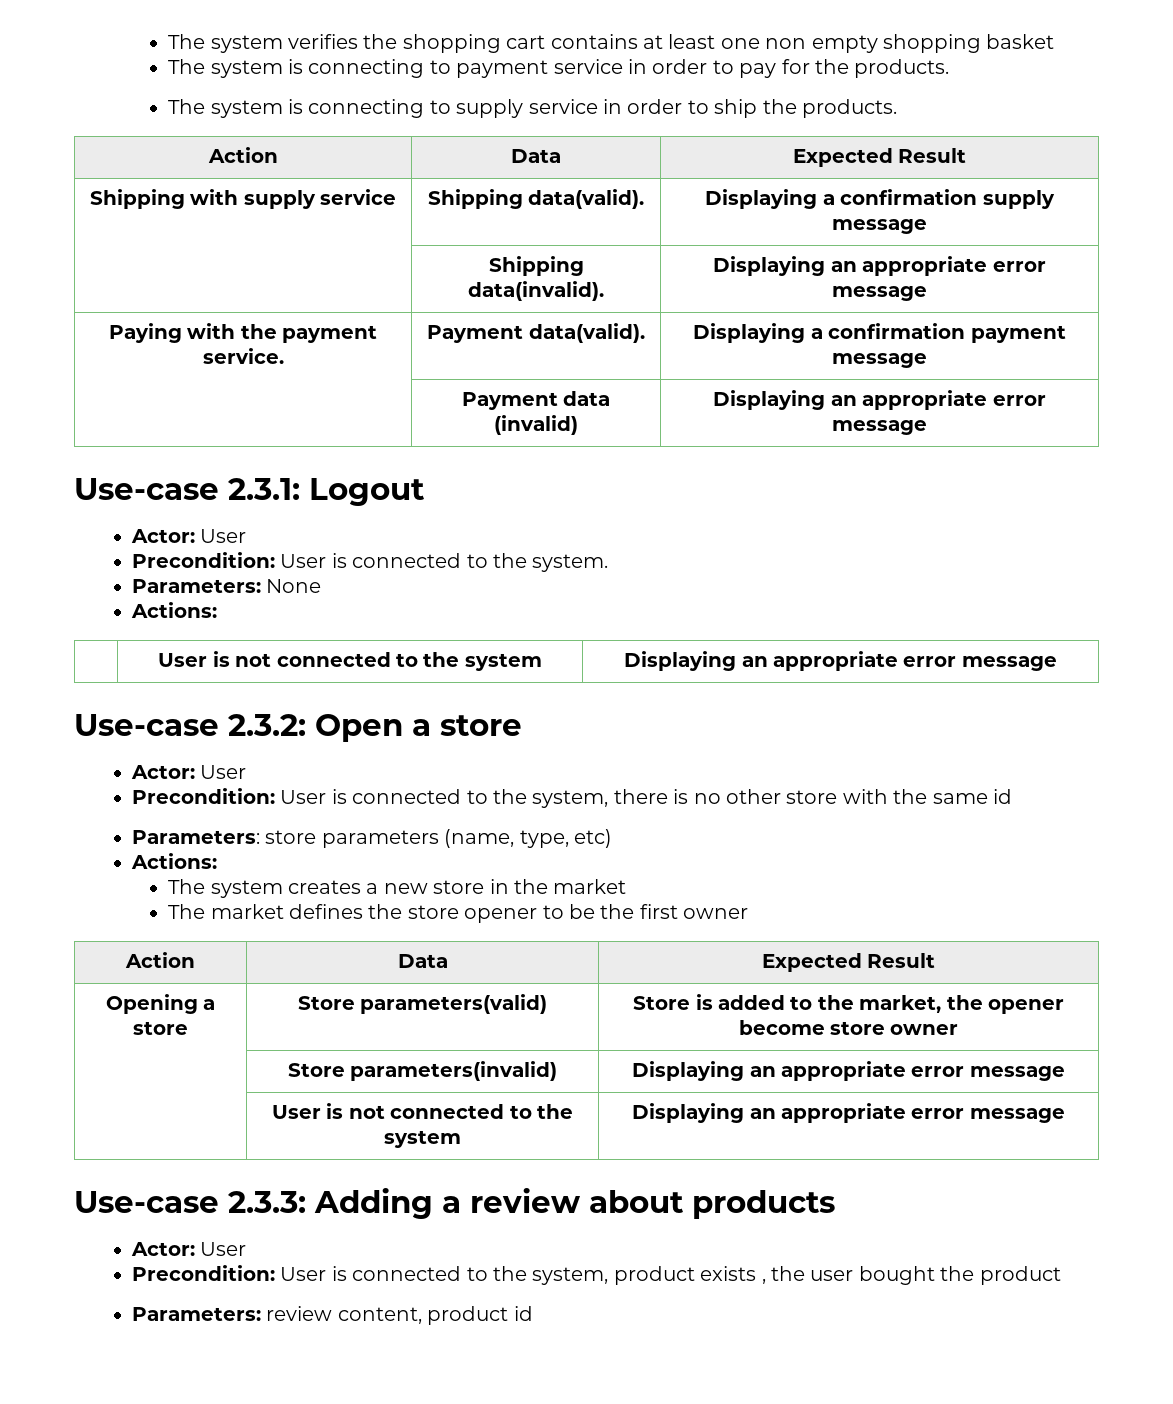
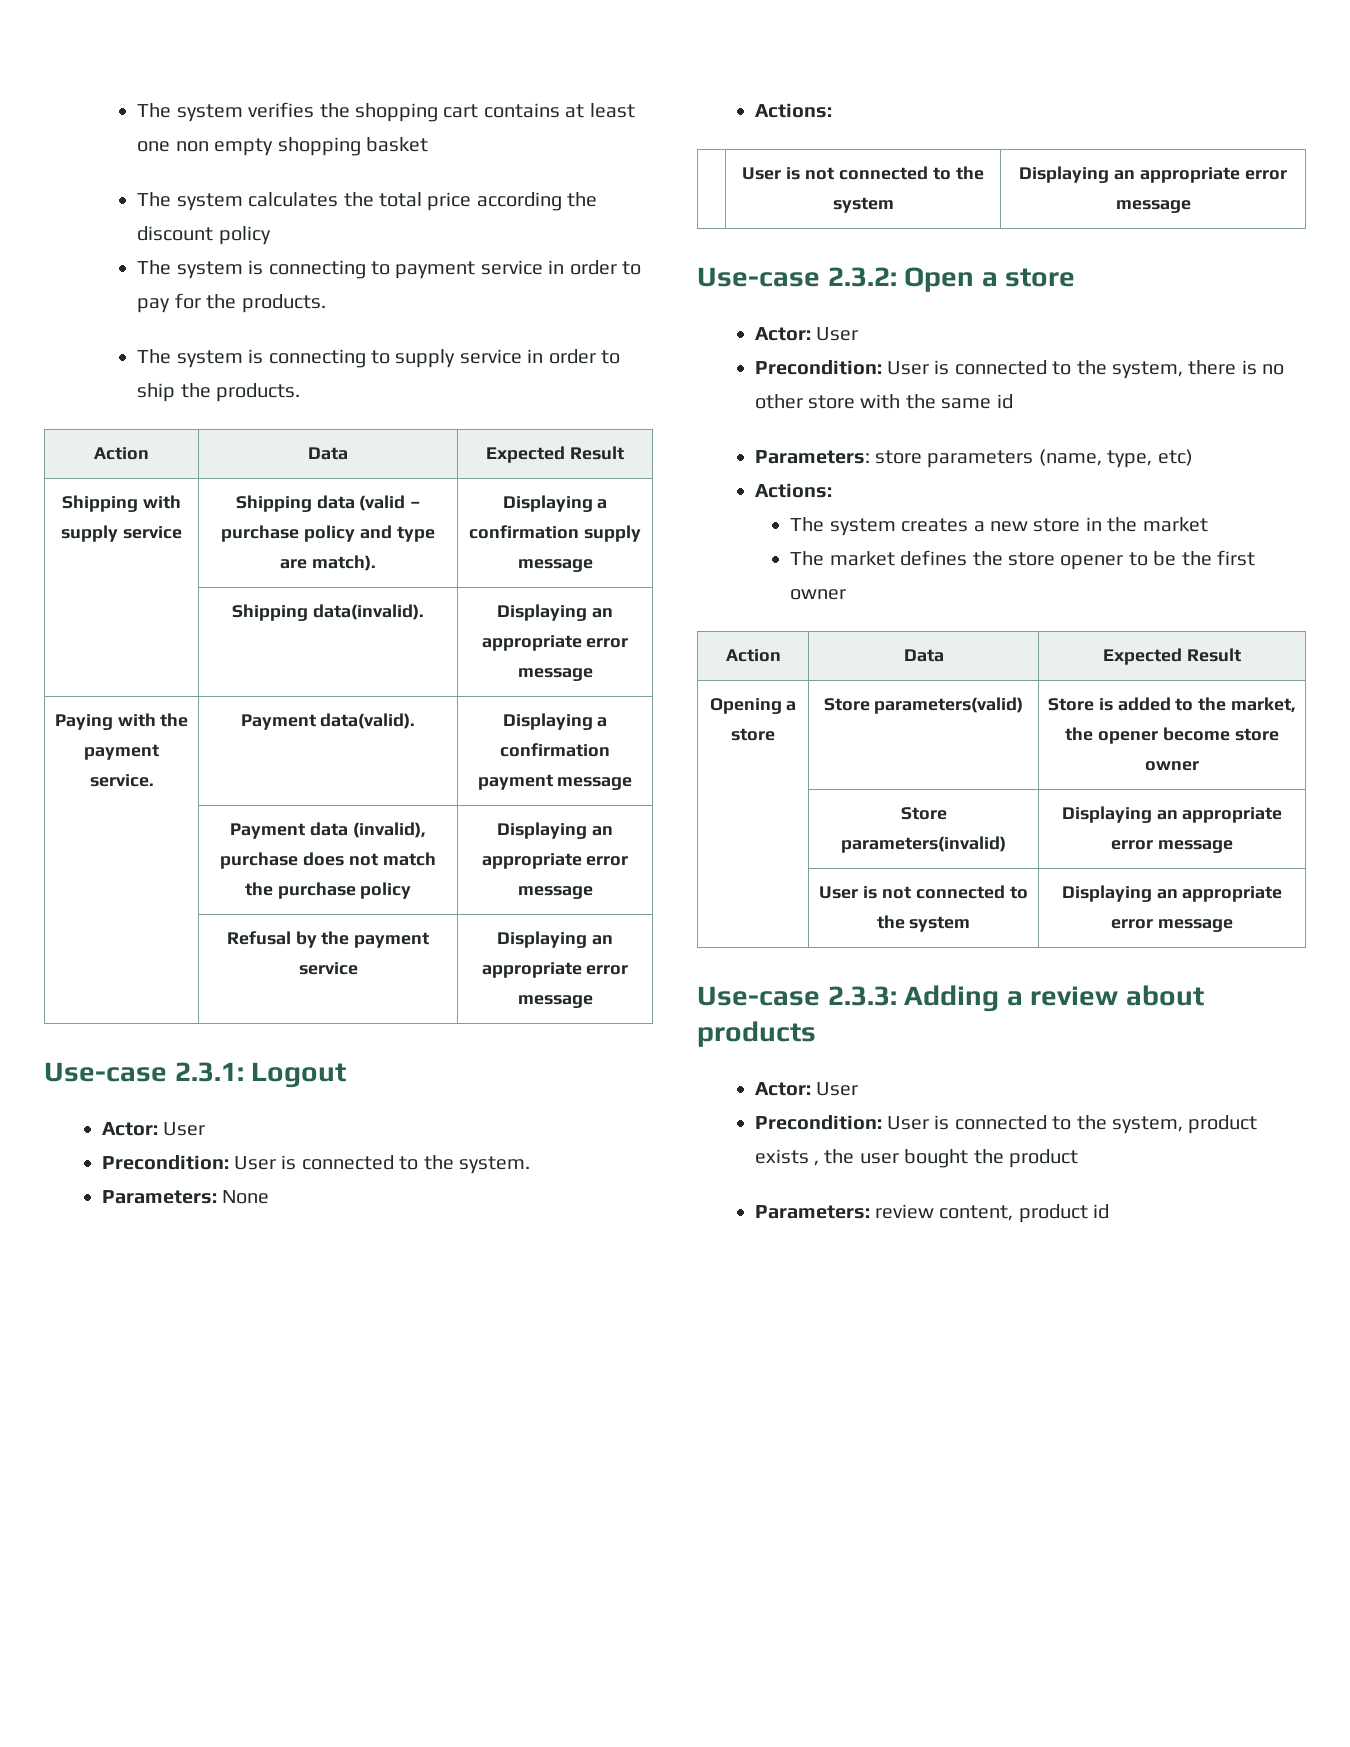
+ The system calculates the total price according the discount policy
- Shipping with supply service | Shipping data(valid). | Displaying a confirmation supply message
+ Shipping with supply service | Shipping data (valid – purchase policy and type are match). | Displaying a confirmation supply message
- | Payment data (invalid) | Displaying an appropriate error message
+ | Payment data (invalid), purchase does not match the purchase policy | Displaying an appropriate error message
+ | Refusal by the payment service | Displaying an appropriate error message

